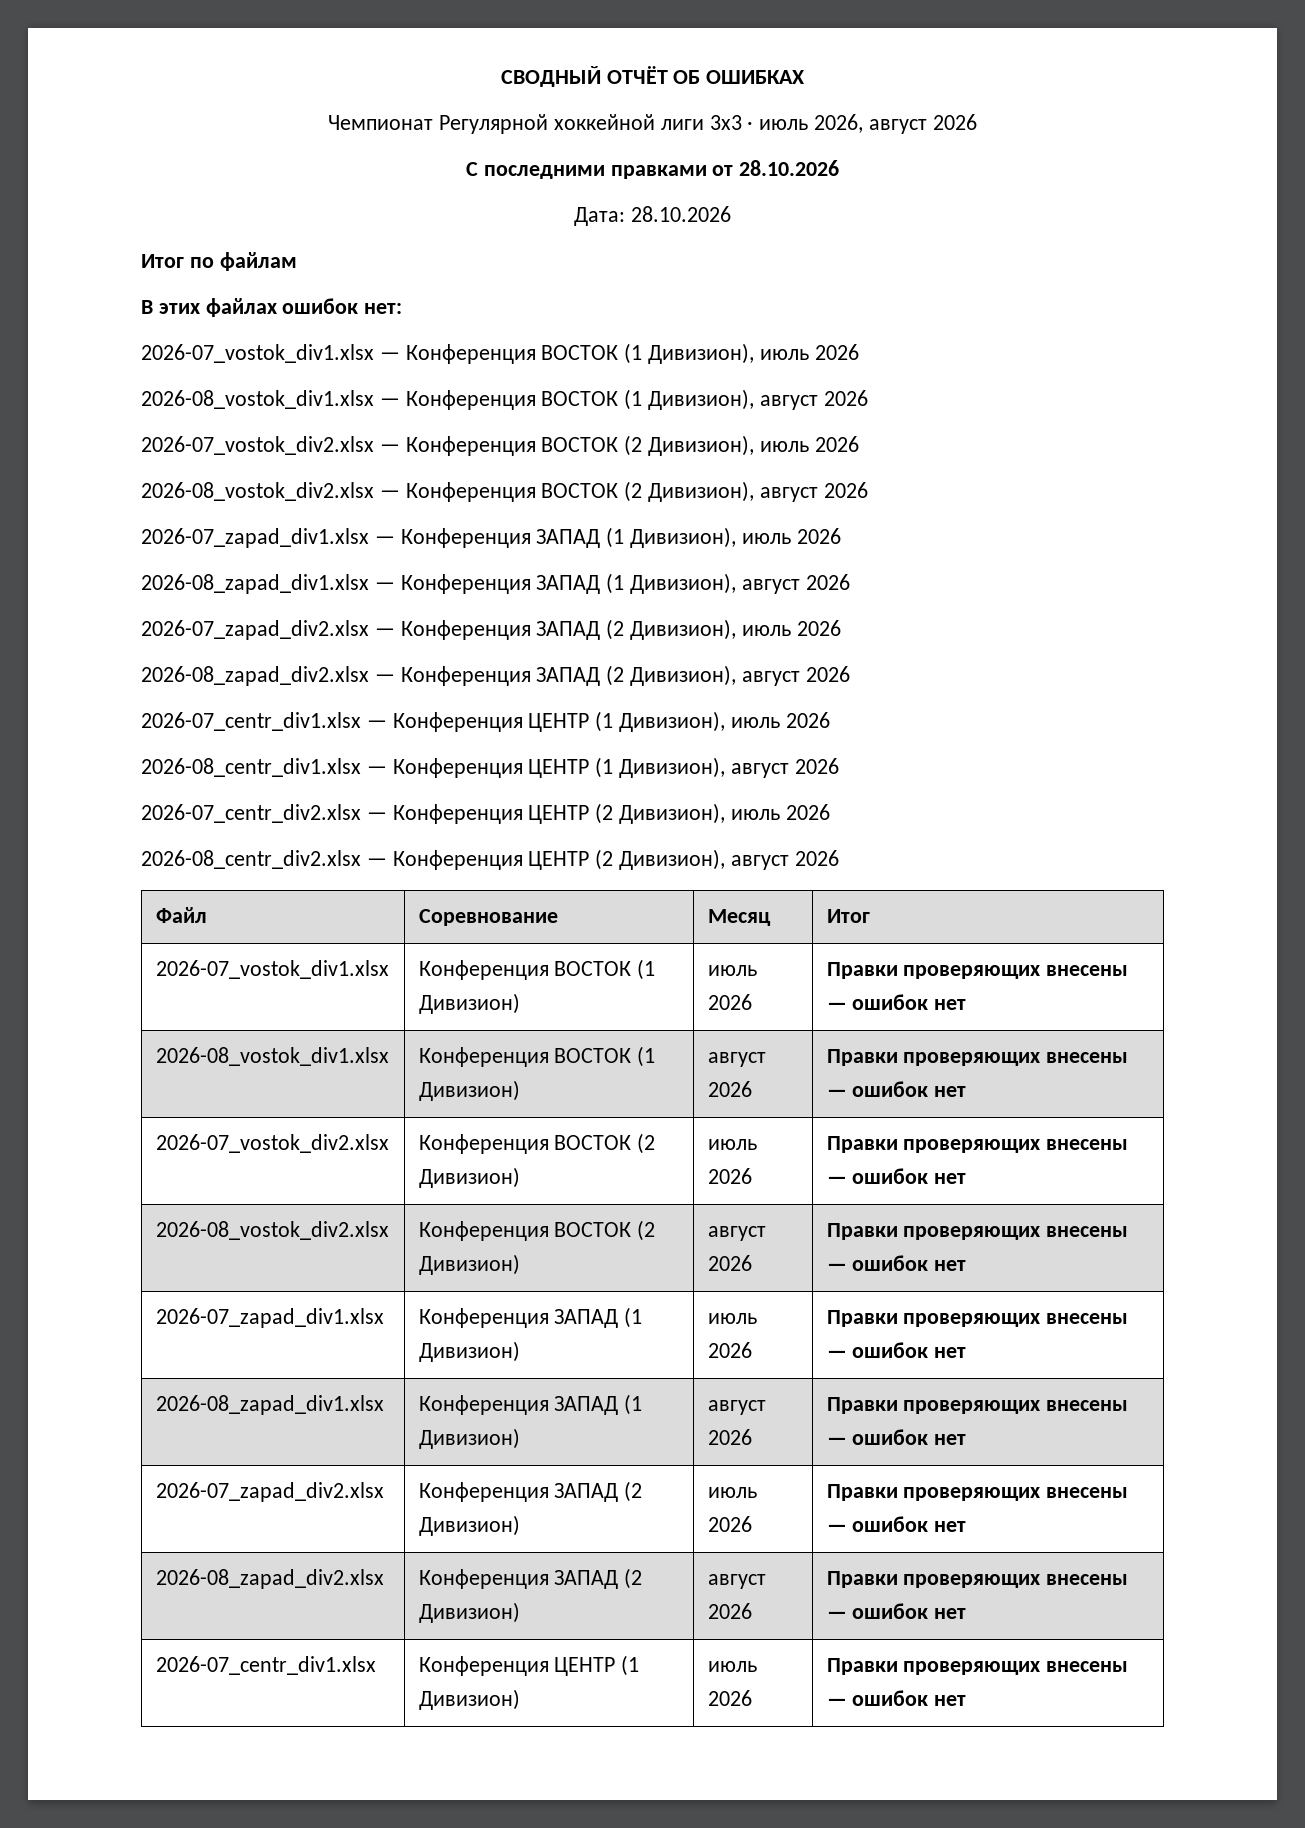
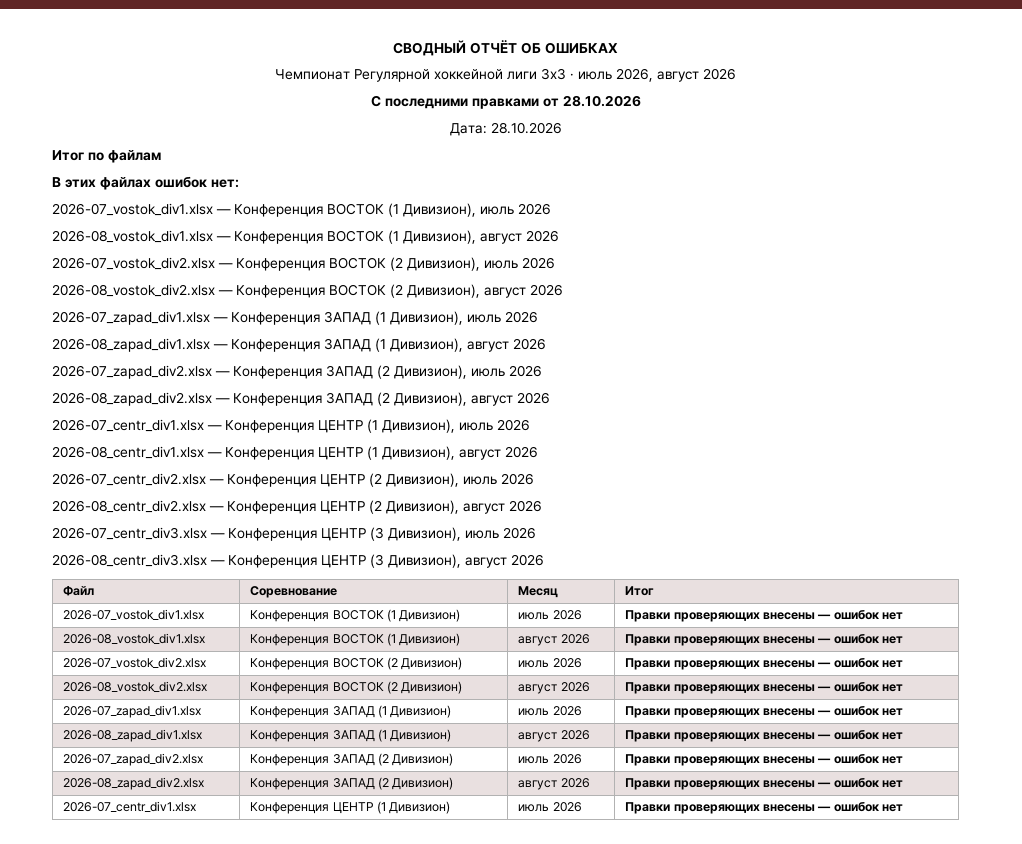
+ 2026-07_centr_div3.xlsx — Конференция ЦЕНТР (3 Дивизион), июль 2026
+ 2026-08_centr_div3.xlsx — Конференция ЦЕНТР (3 Дивизион), август 2026

